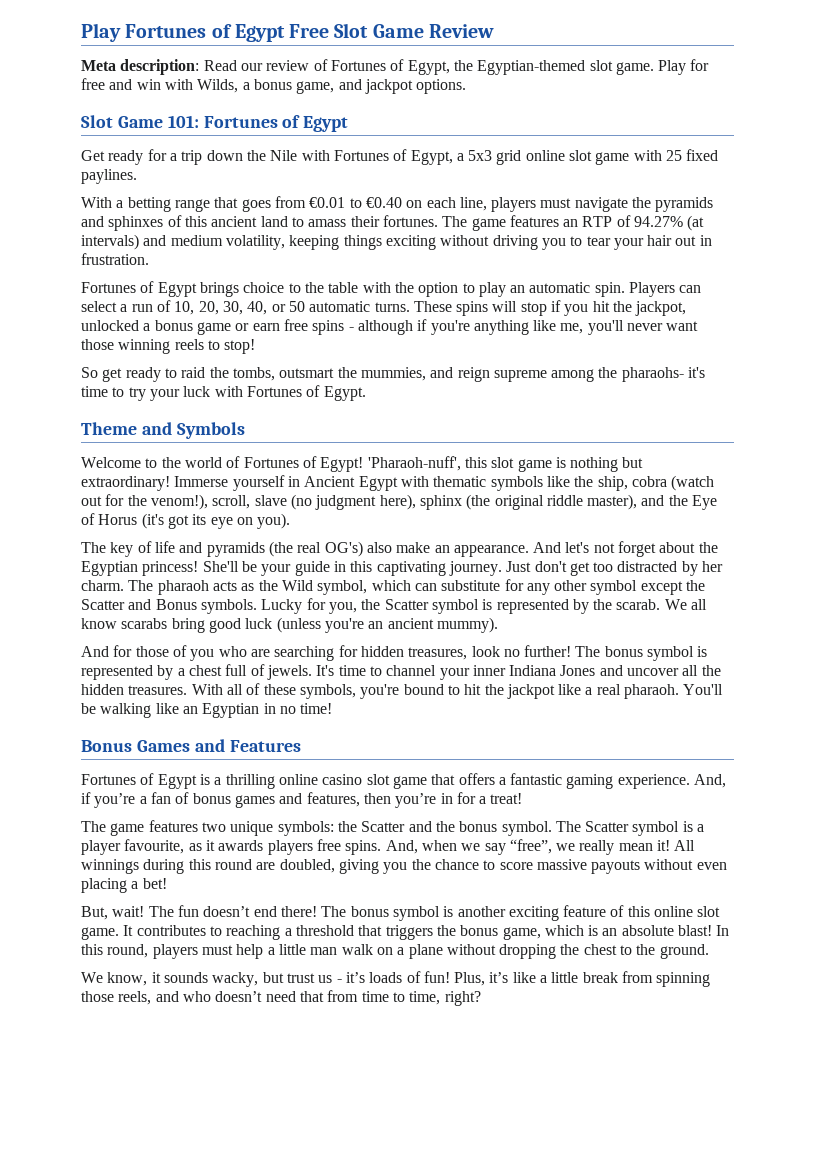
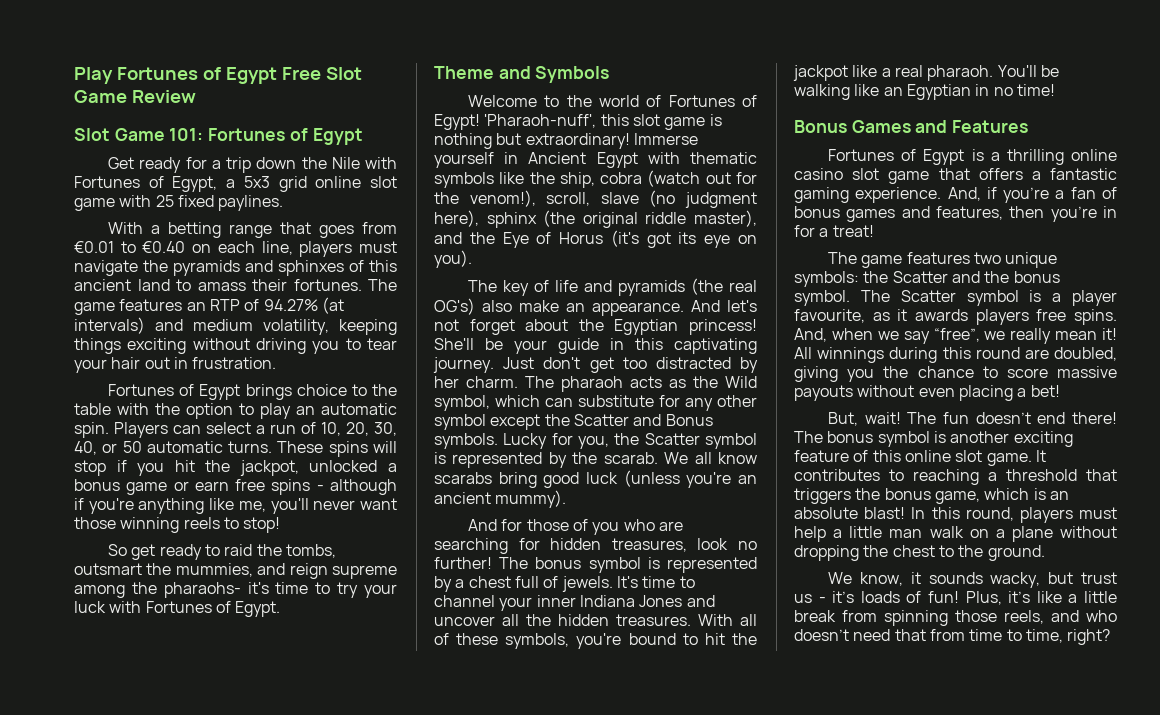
- Meta description: Read our review of Fortunes of Egypt, the Egyptian-themed slot game. Play for free and win with Wilds, a bonus game, and jackpot options.

